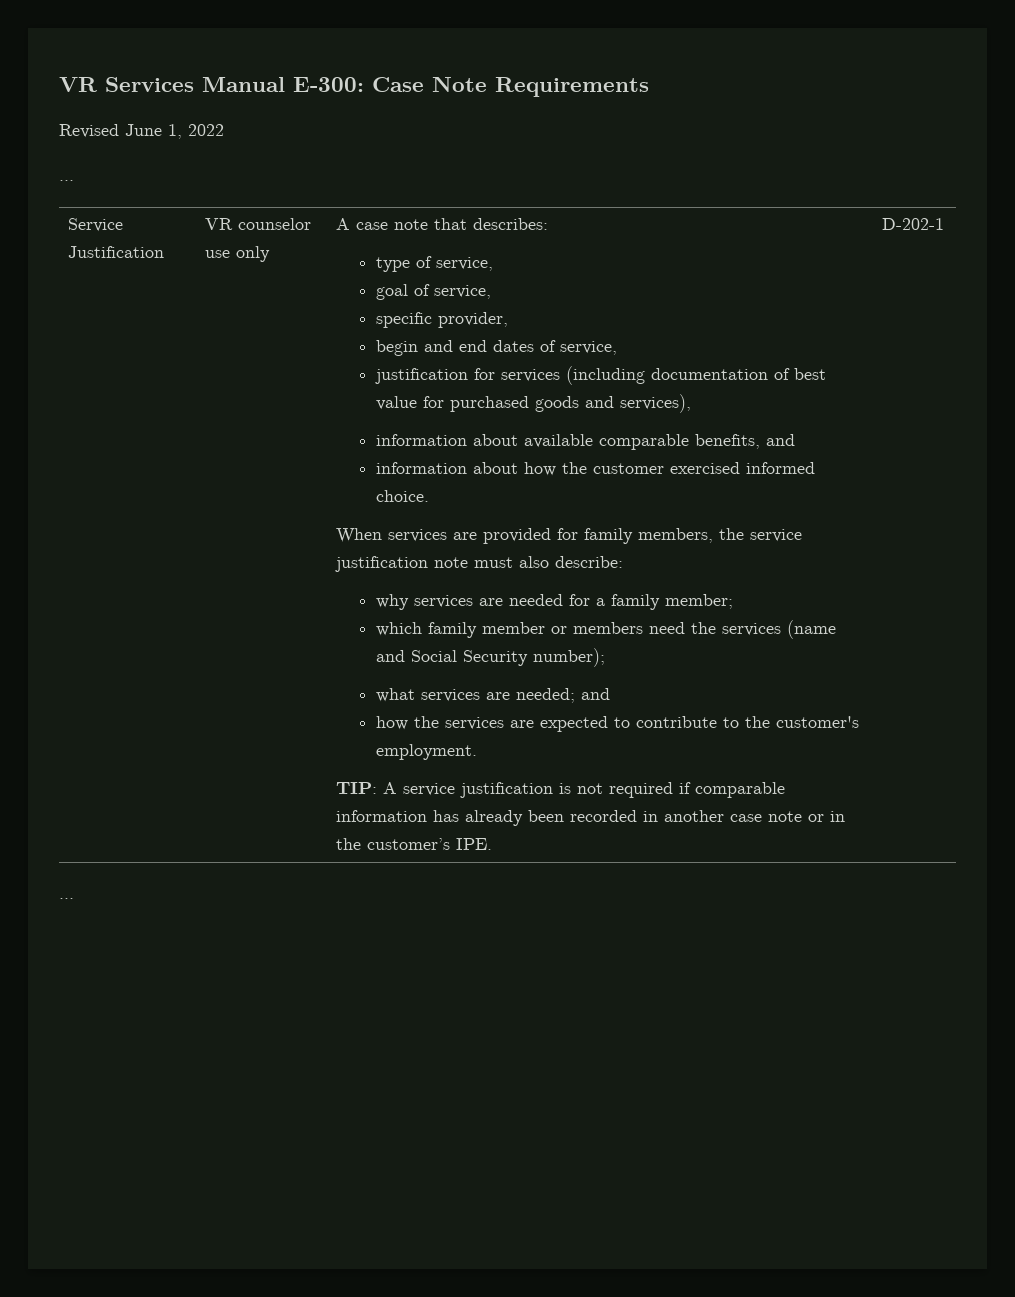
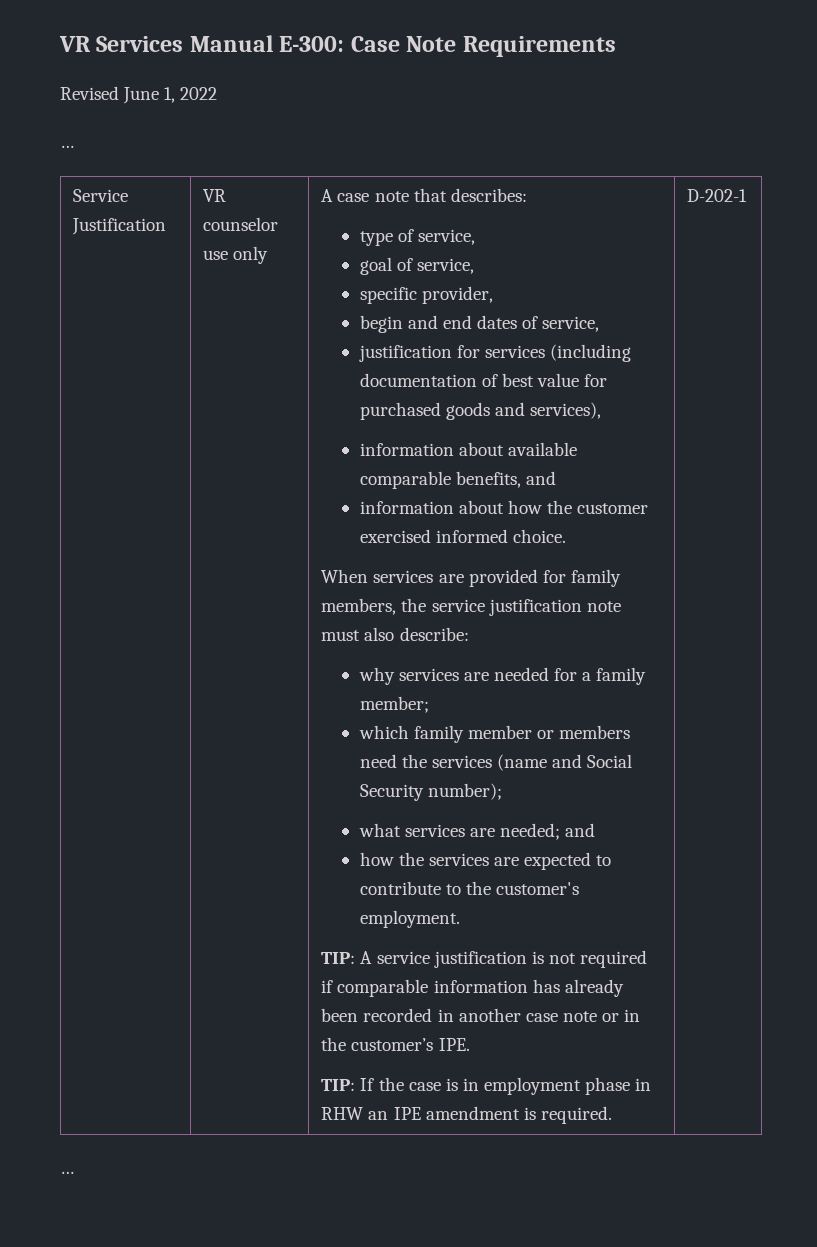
+ TIP: If the case is in employment phase in RHW an IPE amendment is required.

